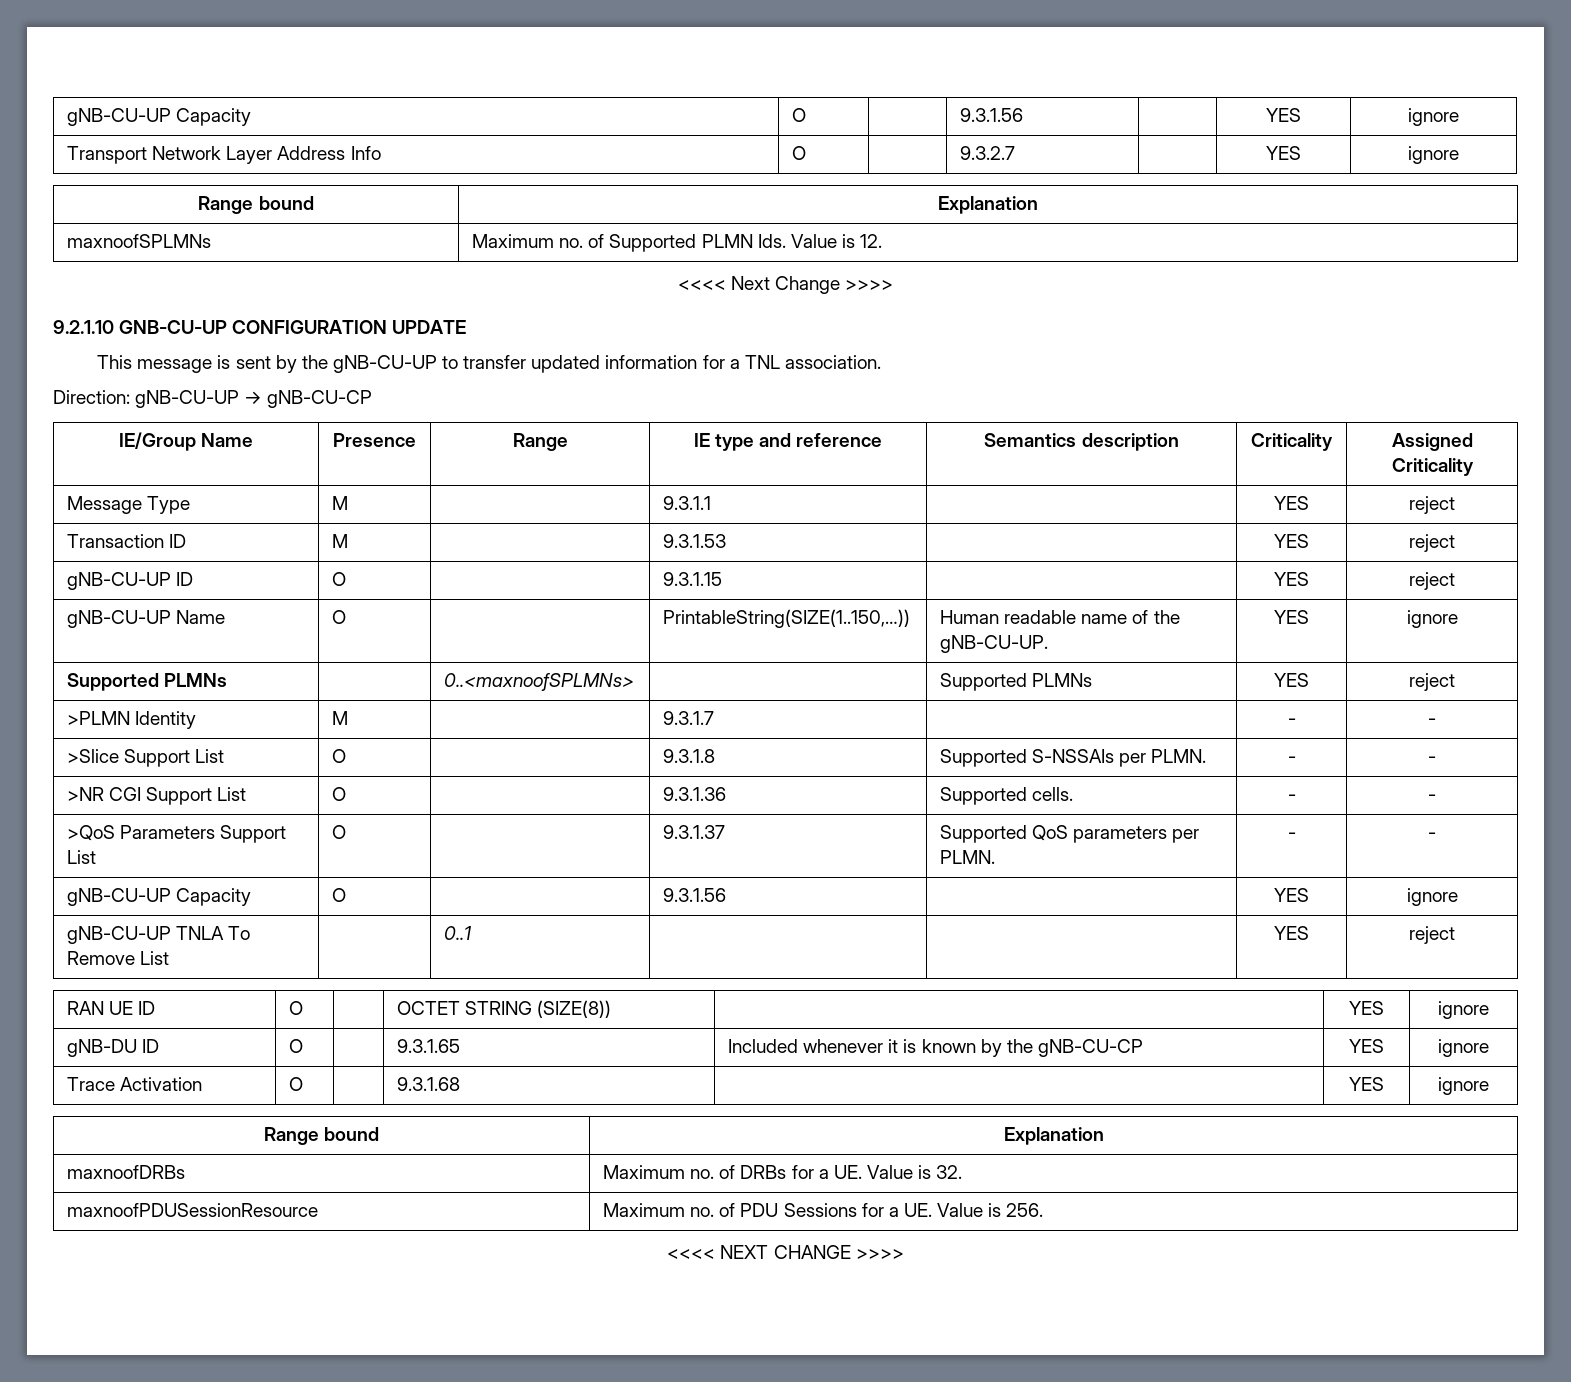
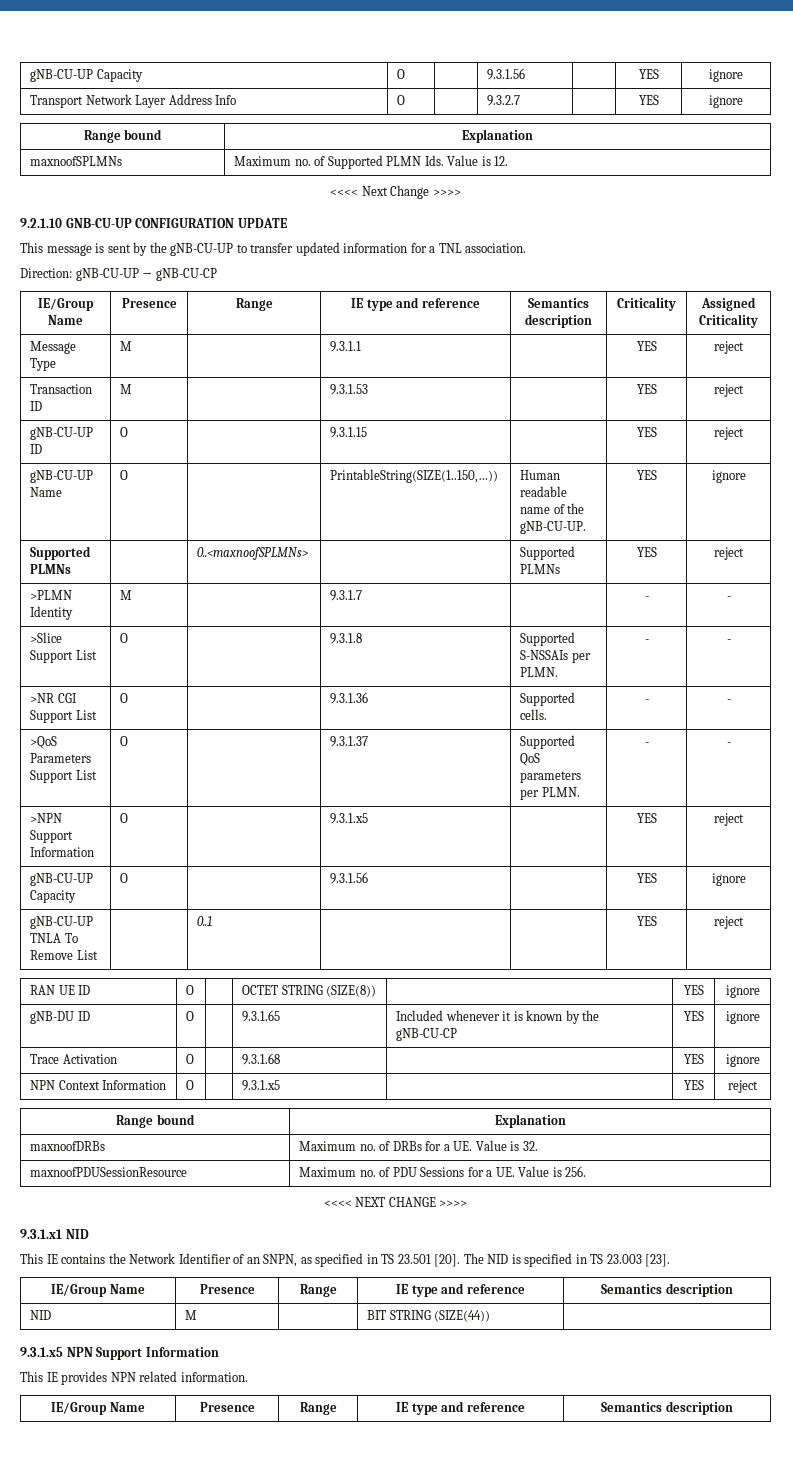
+ >NPN Support Information | O | | 9.3.1.x5 | | YES | reject
+ NPN Context Information | O | | 9.3.1.x5 | | YES | reject
+ 9.3.1.x1 NID
+ This IE contains the Network Identifier of an SNPN, as specified in TS 23.501 [20]. The NID is specified in TS 23.003 [23].
+ IE/Group Name | Presence | Range | IE type and reference | Semantics description
+ NID | M | | BIT STRING (SIZE(44)) |
+ 9.3.1.x5 NPN Support Information
+ This IE provides NPN related information.
+ IE/Group Name | Presence | Range | IE type and reference | Semantics description

